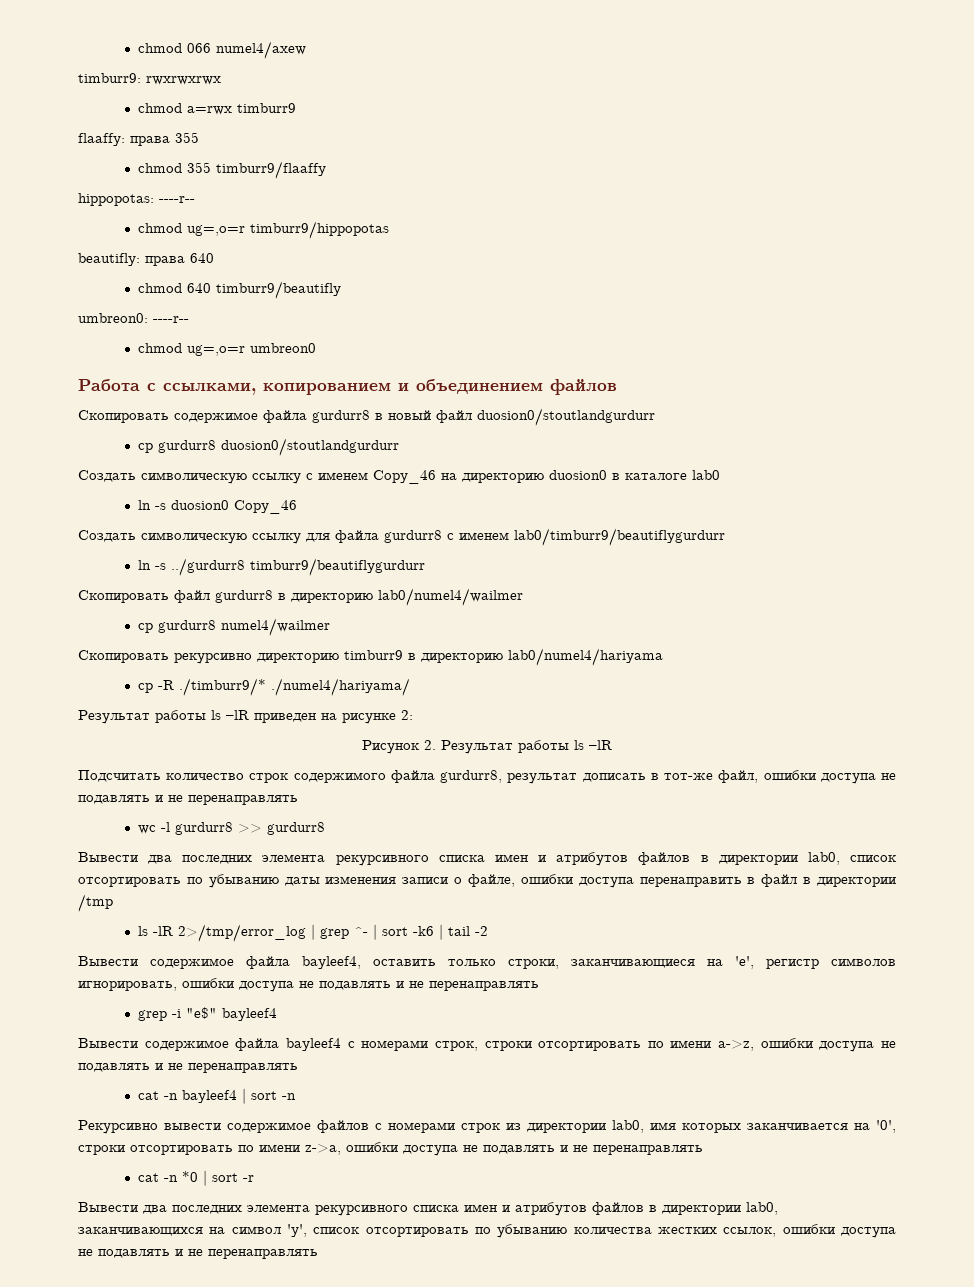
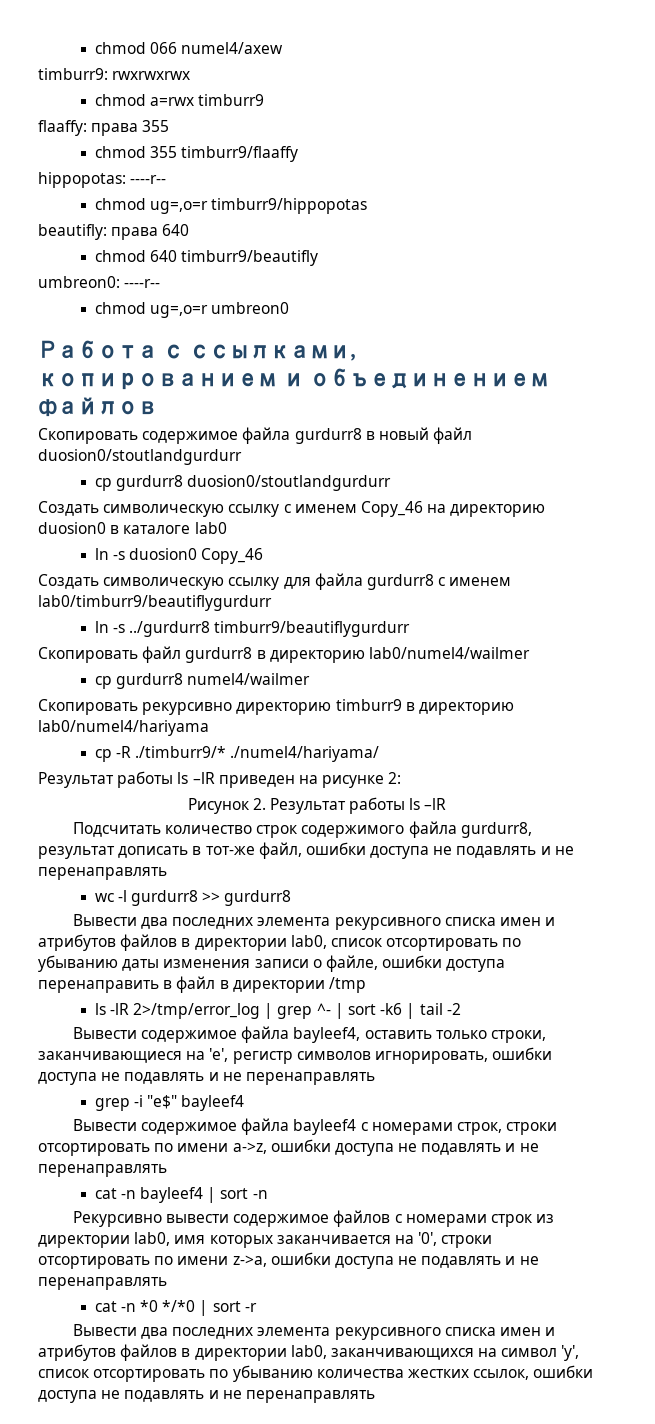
- cat -n *0 | sort -r
+ cat -n *0 */*0 | sort -r

